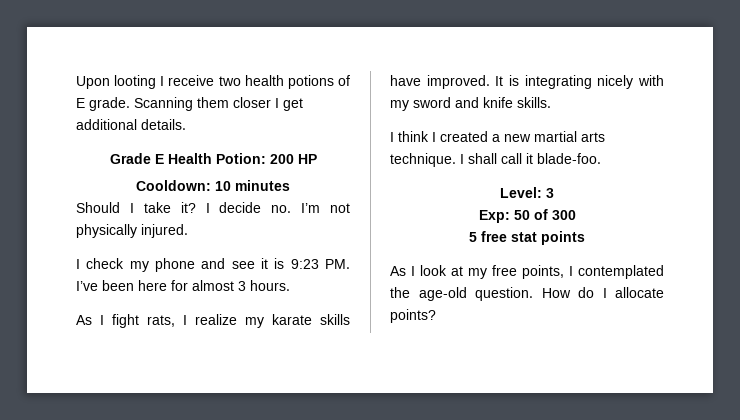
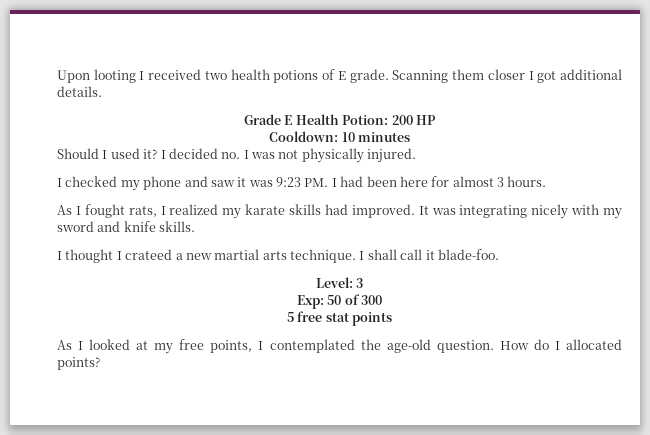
- Upon looting I receive two health potions of E grade.
+ Upon looting I received two health potions of E grade.
- Scanning them closer I get additional details.
+ Scanning them closer I got additional details.
- Should I take it?
+ Should I used it?
- I decide no. I’m not physically injured.
+ I decided no. I was not physically injured.
- I check my phone and see it is 9:23 PM. I’ve been here for almost 3 hours.
+ I checked my phone and saw it was 9:23 PM. I had been here for almost 3 hours.
- As I fight rats, I realize my karate skills have improved.
+ As I fought rats, I realized my karate skills had improved.
- It is integrating nicely with my sword and knife skills.
+ It was integrating nicely with my sword and knife skills.
- I think I created a new martial arts technique.
+ I thought I crateed a new martial arts technique.
- As I look at my free points, I contemplated the age-old question.
+ As I looked at my free points, I contemplated the age-old question.
- How do I allocate points?
+ How do I allocated points?

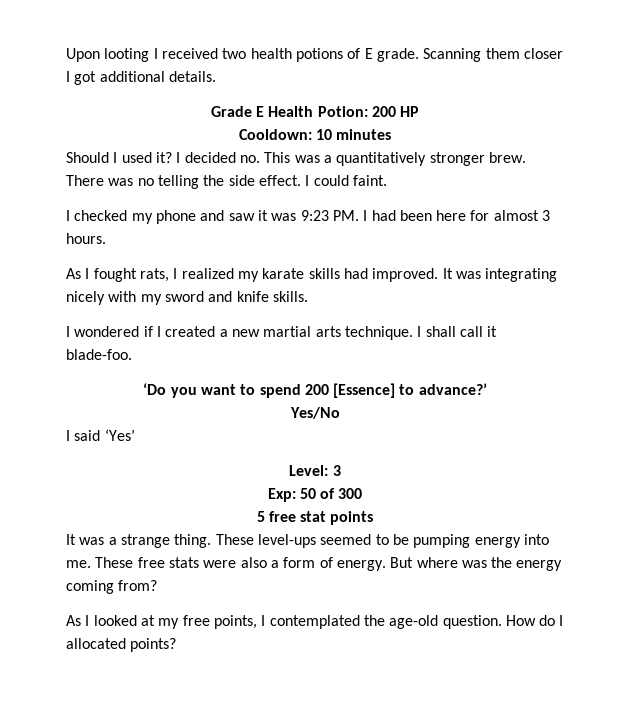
- I decided no. I was not physically injured.
+ I decided no. This was a quantitatively stronger brew. There was no telling the side effect. I could faint.
- I thought I crateed a new martial arts technique.
+ I wondered if I created a new martial arts technique.
+ ‘Do you want to spend 200 [Essence] to advance?’
+ Yes/No
+ I said ‘Yes’
+ It was a strange thing. These level-ups seemed to be pumping energy into me. These free stats were also a form of energy. But where was the energy coming from?

